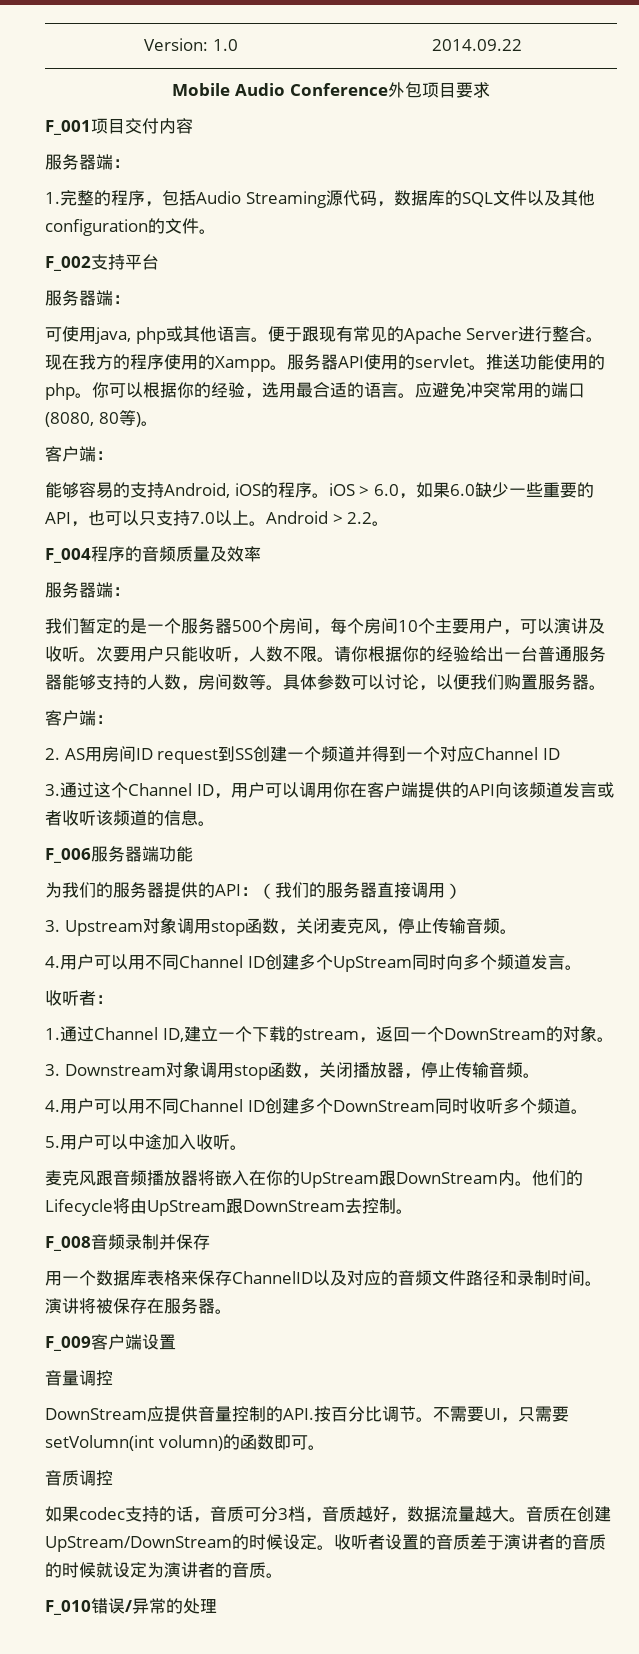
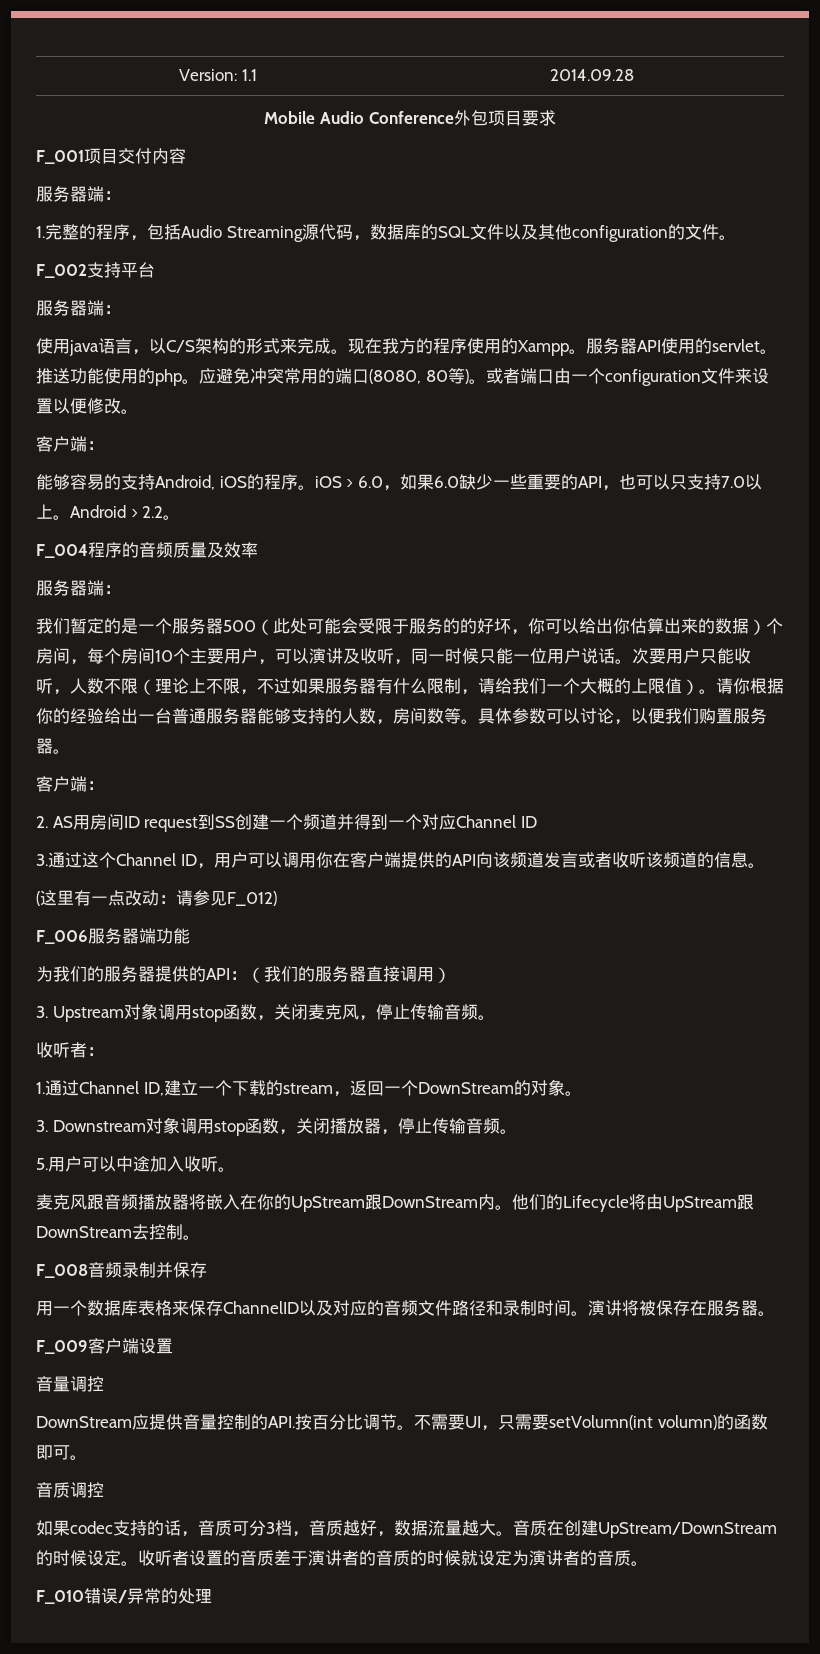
- Version: 1.0 | 2014.09.22
+ Version: 1.1 | 2014.09.28
- 可使用java, php或其他语言。便于跟现有常见的Apache Server进行整合。
+ 使用java语言，以C/S架构的形式来完成。
- 你可以根据你的经验，选用最合适的语言。
+ 或者端口由一个configuration文件来设置以便修改。
- 我们暂定的是一个服务器500个房间，每个房间10个主要用户，可以演讲及收听。
+ 我们暂定的是一个服务器500（此处可能会受限于服务的的好坏，你可以给出你估算出来的数据）个房间，每个房间10个主要用户，可以演讲及收听，同一时候只能一位用户说话。
- 次要用户只能收听，人数不限。
+ 次要用户只能收听，人数不限（理论上不限，不过如果服务器有什么限制，请给我们一个大概的上限值）。
+ (这里有一点改动：请参见F_012)
- 4.用户可以用不同Channel ID创建多个UpStream同时向多个频道发言。
- 4.用户可以用不同Channel ID创建多个DownStream同时收听多个频道。

